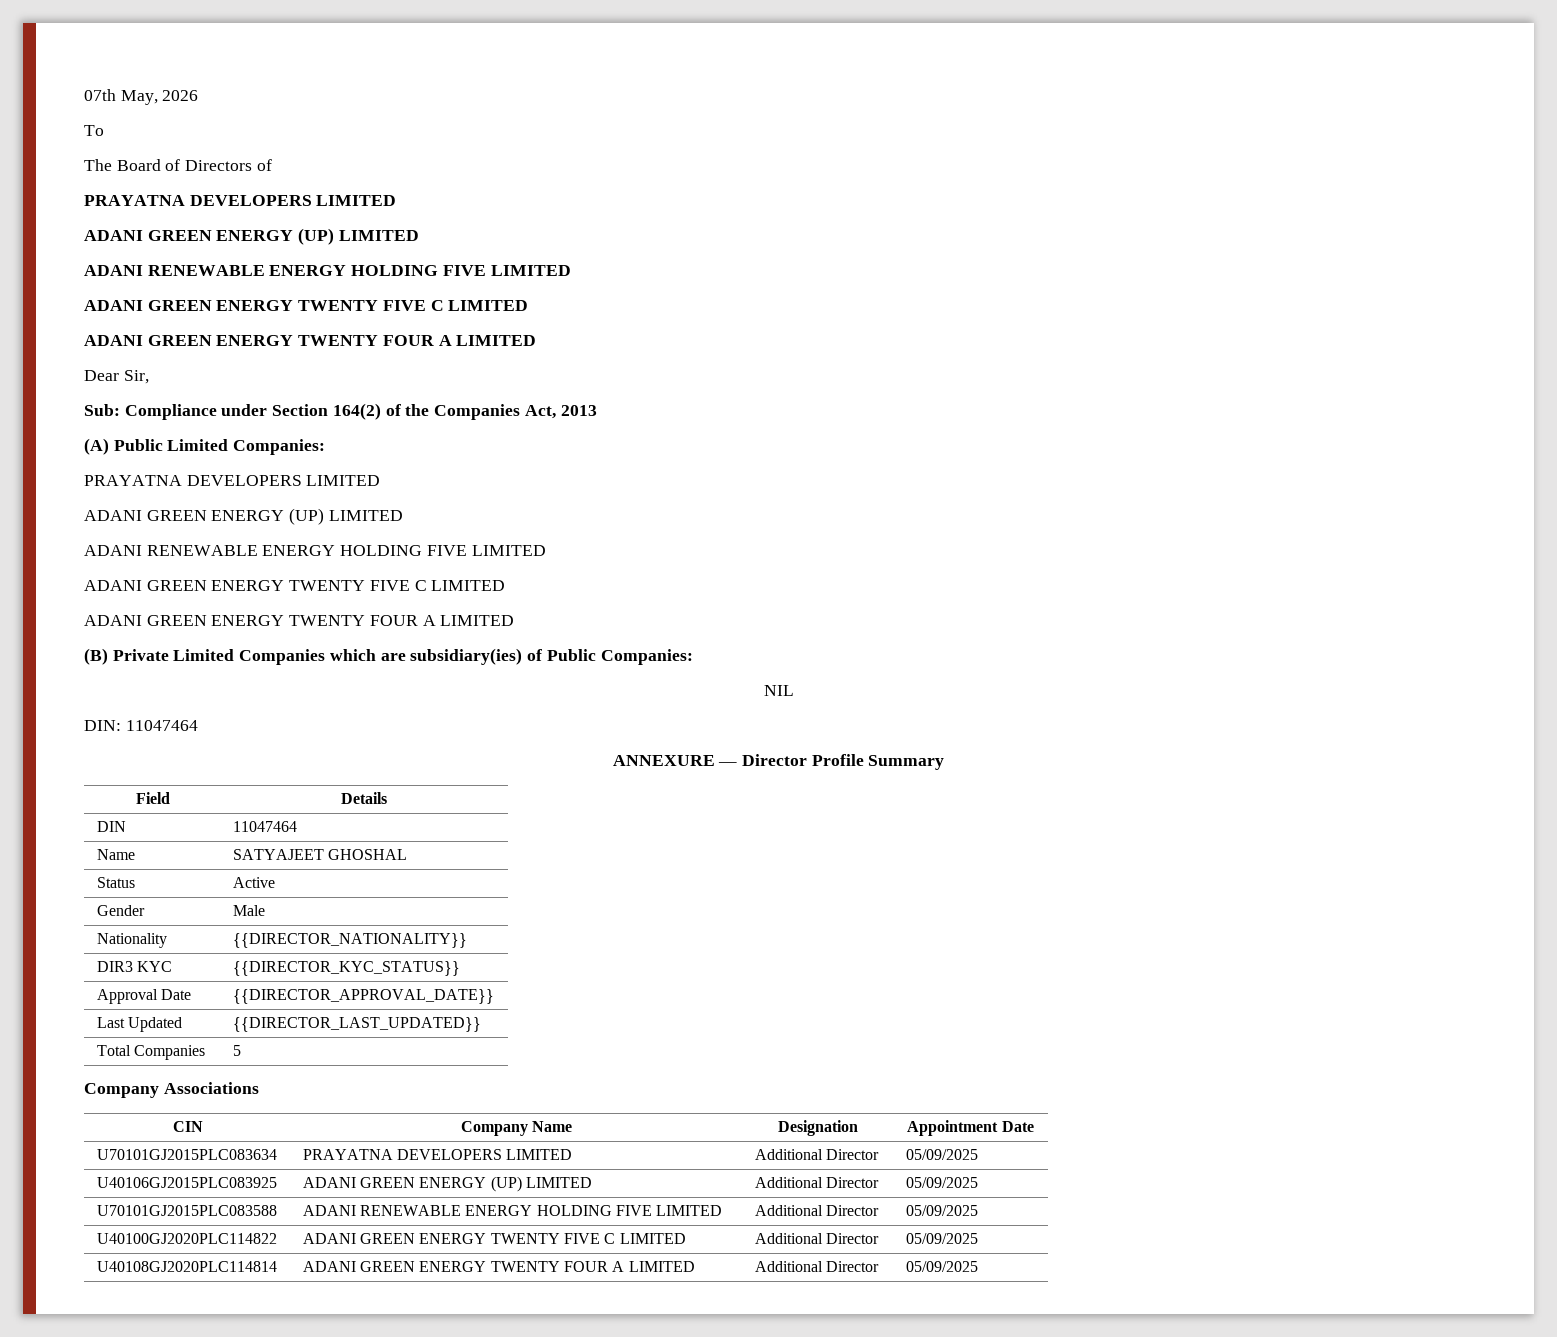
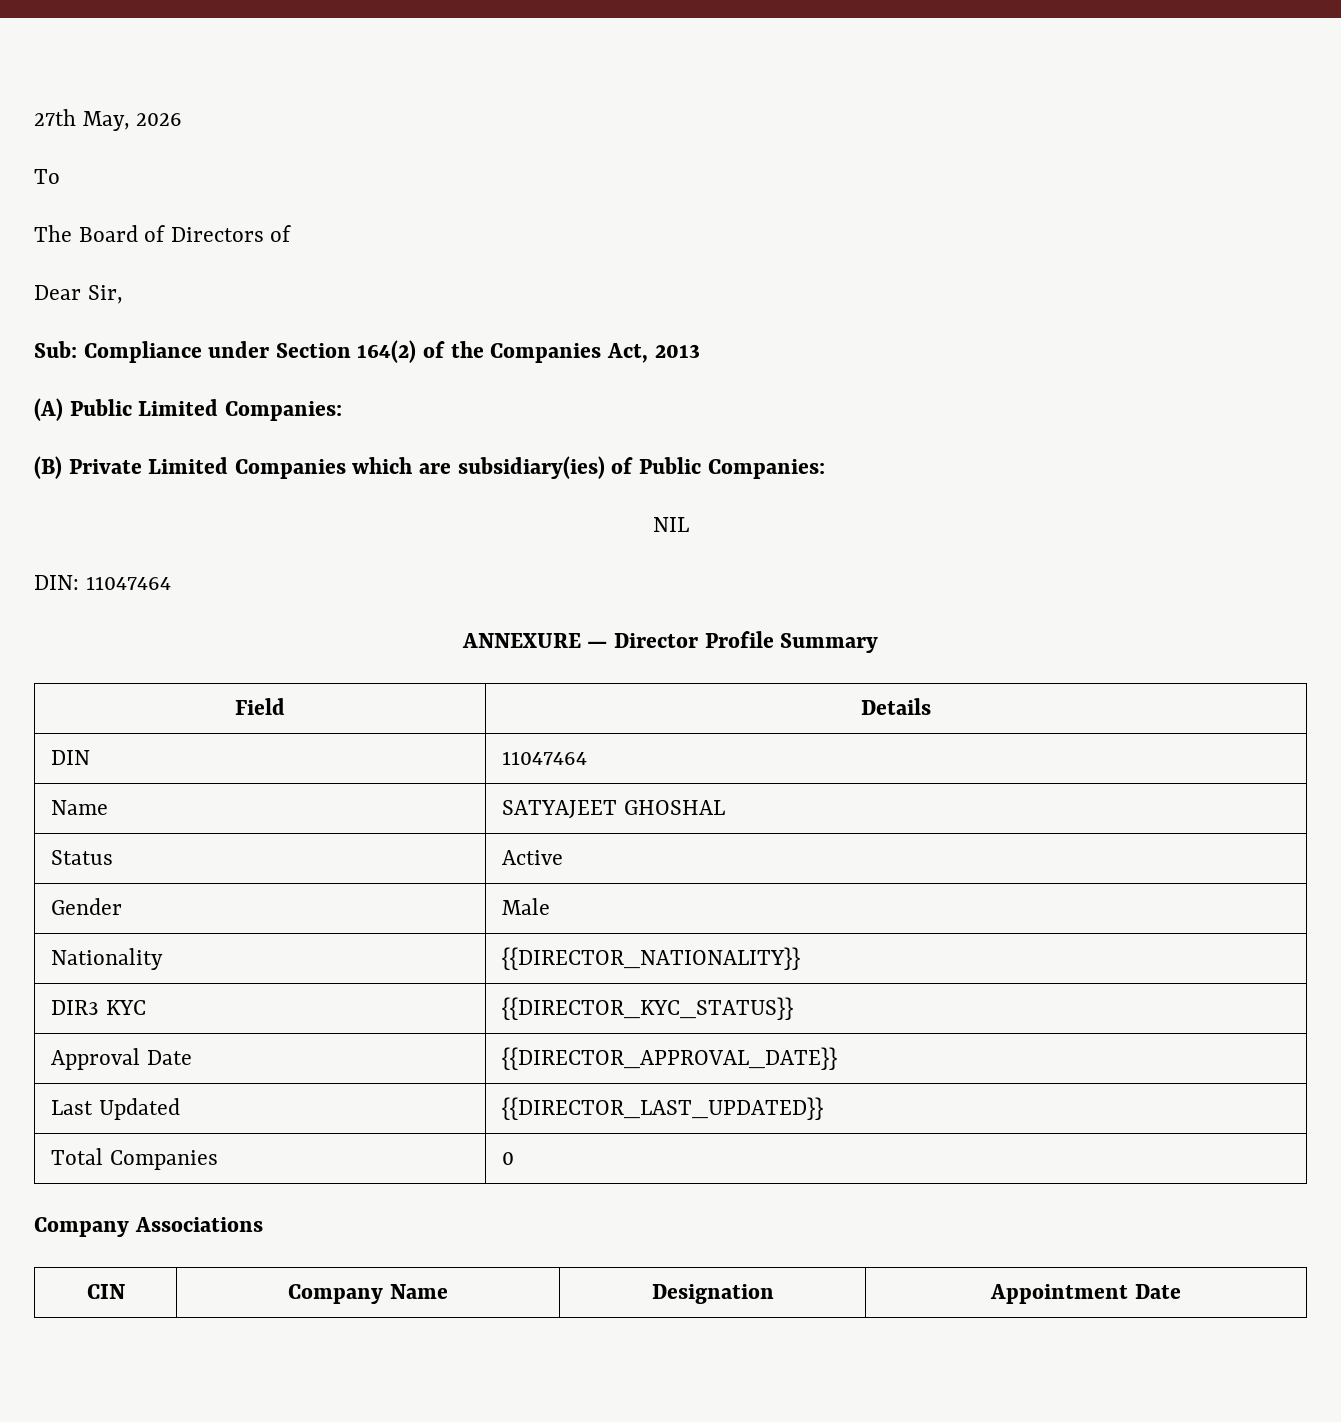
- 07th May, 2026
+ 27th May, 2026
  The Board of Directors of
- PRAYATNA DEVELOPERS LIMITED
- ADANI GREEN ENERGY (UP) LIMITED
- ADANI RENEWABLE ENERGY HOLDING FIVE LIMITED
- ADANI GREEN ENERGY TWENTY FIVE C LIMITED
- ADANI GREEN ENERGY TWENTY FOUR A LIMITED
  (A) Public Limited Companies:
- PRAYATNA DEVELOPERS LIMITED
- ADANI GREEN ENERGY (UP) LIMITED
- ADANI RENEWABLE ENERGY HOLDING FIVE LIMITED
- ADANI GREEN ENERGY TWENTY FIVE C LIMITED
- ADANI GREEN ENERGY TWENTY FOUR A LIMITED
- Total Companies | 5
+ Total Companies | 0
- U70101GJ2015PLC083634 | PRAYATNA DEVELOPERS LIMITED | Additional Director | 05/09/2025
- U40106GJ2015PLC083925 | ADANI GREEN ENERGY (UP) LIMITED | Additional Director | 05/09/2025
- U70101GJ2015PLC083588 | ADANI RENEWABLE ENERGY HOLDING FIVE LIMITED | Additional Director | 05/09/2025
- U40100GJ2020PLC114822 | ADANI GREEN ENERGY TWENTY FIVE C LIMITED | Additional Director | 05/09/2025
- U40108GJ2020PLC114814 | ADANI GREEN ENERGY TWENTY FOUR A LIMITED | Additional Director | 05/09/2025

